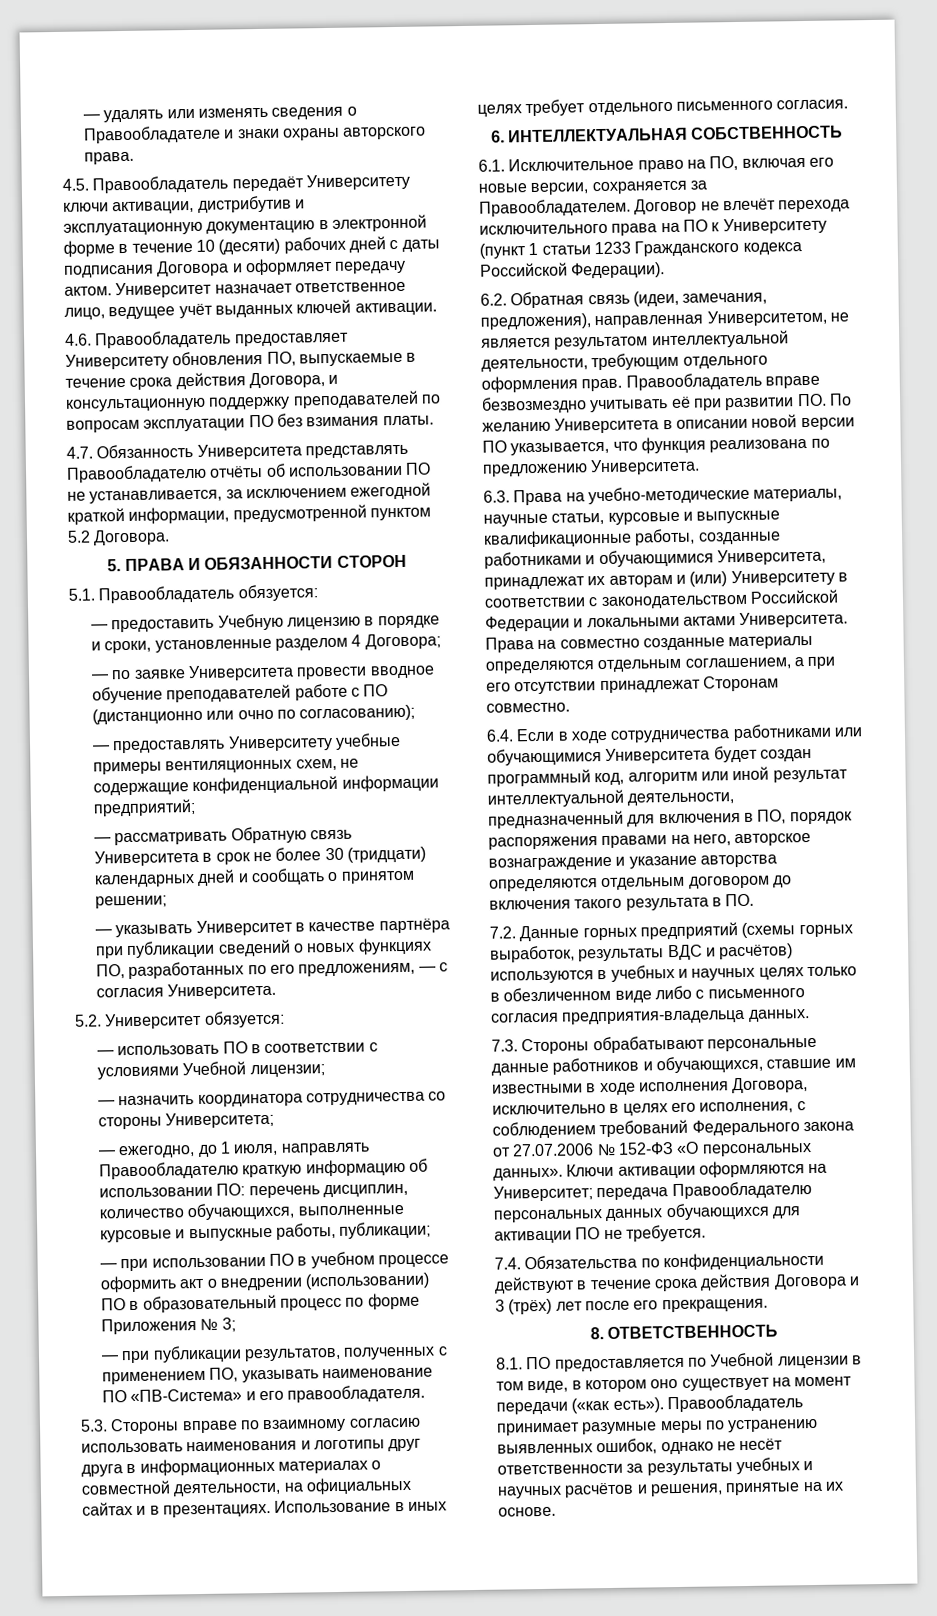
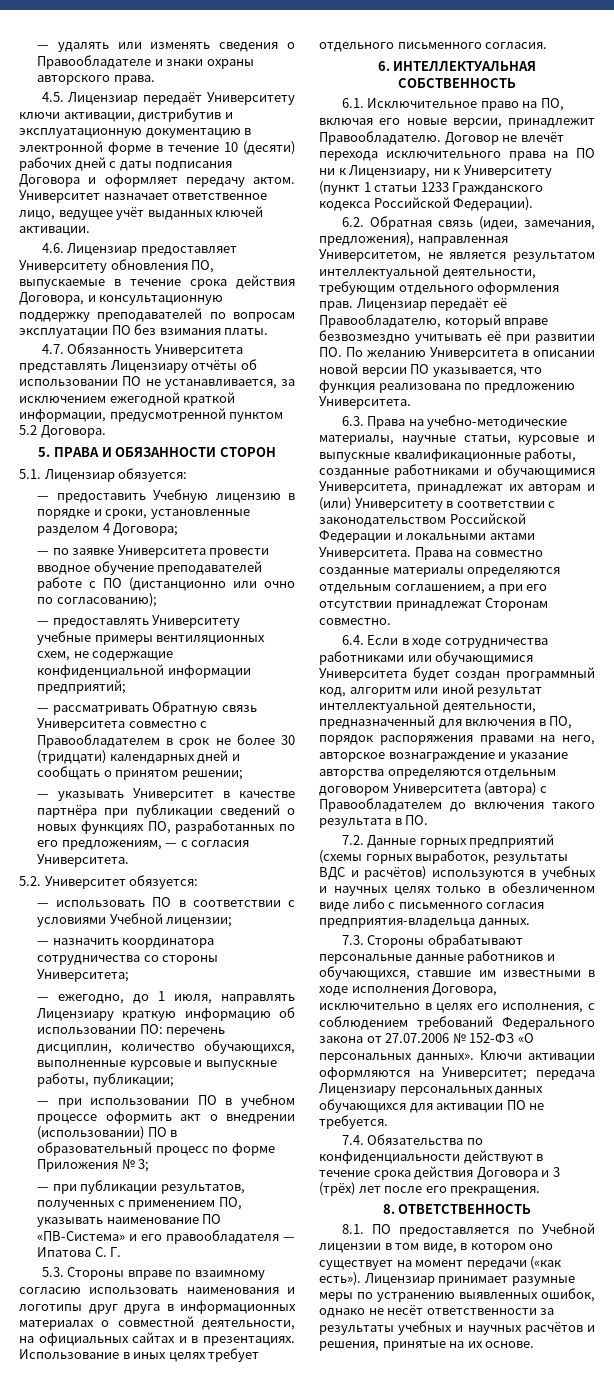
- 4.5. Правообладатель передаёт Университету ключи активации, дистрибутив и эксплуатационную документацию в электронной форме в течение 10 (десяти) рабочих дней с даты подписания Договора и оформляет передачу актом.
+ 4.5. Лицензиар передаёт Университету ключи активации, дистрибутив и эксплуатационную документацию в электронной форме в течение 10 (десяти) рабочих дней с даты подписания Договора и оформляет передачу актом.
- 4.6. Правообладатель предоставляет Университету обновления ПО, выпускаемые в течение срока действия Договора, и консультационную поддержку преподавателей по вопросам эксплуатации ПО без взимания платы.
+ 4.6. Лицензиар предоставляет Университету обновления ПО, выпускаемые в течение срока действия Договора, и консультационную поддержку преподавателей по вопросам эксплуатации ПО без взимания платы.
- 4.7. Обязанность Университета представлять Правообладателю отчёты об использовании ПО не устанавливается, за исключением ежегодной краткой информации, предусмотренной пунктом 5.2 Договора.
+ 4.7. Обязанность Университета представлять Лицензиару отчёты об использовании ПО не устанавливается, за исключением ежегодной краткой информации, предусмотренной пунктом 5.2 Договора.
- 5.1. Правообладатель обязуется:
+ 5.1. Лицензиар обязуется:
- — рассматривать Обратную связь Университета в срок не более 30 (тридцати) календарных дней и сообщать о принятом решении;
+ — рассматривать Обратную связь Университета совместно с Правообладателем в срок не более 30 (тридцати) календарных дней и сообщать о принятом решении;
- — ежегодно, до 1 июля, направлять Правообладателю краткую информацию об использовании ПО: перечень дисциплин, количество обучающихся, выполненные курсовые и выпускные работы, публикации;
+ — ежегодно, до 1 июля, направлять Лицензиару краткую информацию об использовании ПО: перечень дисциплин, количество обучающихся, выполненные курсовые и выпускные работы, публикации;
- — при публикации результатов, полученных с применением ПО, указывать наименование ПО «ПВ-Система» и его правообладателя.
+ — при публикации результатов, полученных с применением ПО, указывать наименование ПО «ПВ-Система» и его правообладателя — Ипатова С. Г.
- 6.1. Исключительное право на ПО, включая его новые версии, сохраняется за Правообладателем.
+ 6.1. Исключительное право на ПО, включая его новые версии, принадлежит Правообладателю.
- Договор не влечёт перехода исключительного права на ПО к Университету (пункт 1 статьи 1233 Гражданского кодекса Российской Федерации).
+ Договор не влечёт перехода исключительного права на ПО ни к Лицензиару, ни к Университету (пункт 1 статьи 1233 Гражданского кодекса Российской Федерации).
- Правообладатель вправе безвозмездно учитывать её при развитии ПО. По желанию Университета в описании новой версии ПО указывается, что функция реализована по предложению Университета.
+ Лицензиар передаёт её Правообладателю, который вправе безвозмездно учитывать её при развитии ПО. По желанию Университета в описании новой версии ПО указывается, что функция реализована по предложению Университета.
- 6.4. Если в ходе сотрудничества работниками или обучающимися Университета будет создан программный код, алгоритм или иной результат интеллектуальной деятельности, предназначенный для включения в ПО, порядок распоряжения правами на него, авторское вознаграждение и указание авторства определяются отдельным договором до включения такого результата в ПО.
+ 6.4. Если в ходе сотрудничества работниками или обучающимися Университета будет создан программный код, алгоритм или иной результат интеллектуальной деятельности, предназначенный для включения в ПО, порядок распоряжения правами на него, авторское вознаграждение и указание авторства определяются отдельным договором Университета (автора) с Правообладателем до включения такого результата в ПО.
- Ключи активации оформляются на Университет; передача Правообладателю персональных данных обучающихся для активации ПО не требуется.
+ Ключи активации оформляются на Университет; передача Лицензиару персональных данных обучающихся для активации ПО не требуется.
- Правообладатель принимает разумные меры по устранению выявленных ошибок, однако не несёт ответственности за результаты учебных и научных расчётов и решения, принятые на их основе.
+ Лицензиар принимает разумные меры по устранению выявленных ошибок, однако не несёт ответственности за результаты учебных и научных расчётов и решения, принятые на их основе.

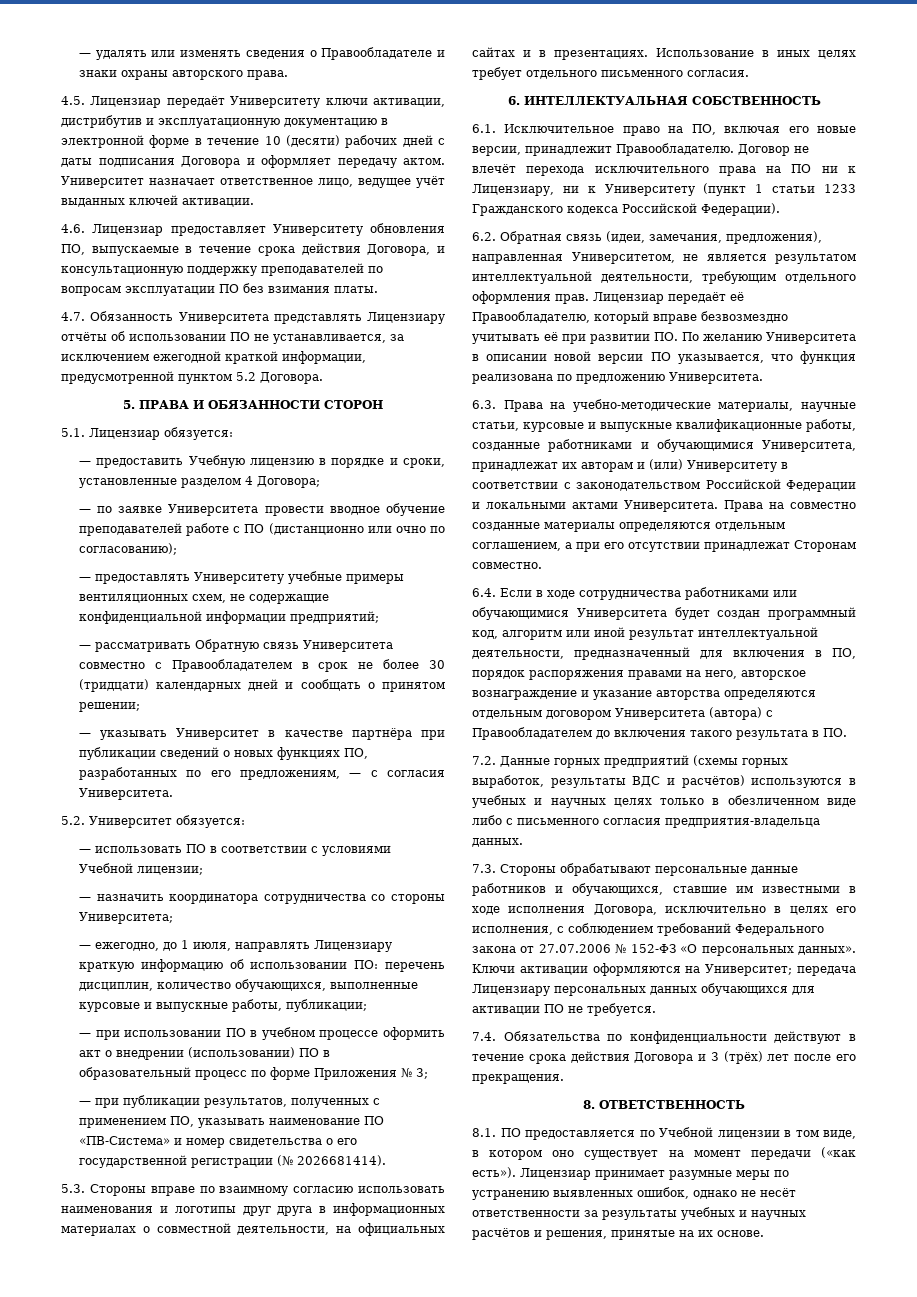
- — при публикации результатов, полученных с применением ПО, указывать наименование ПО «ПВ-Система» и его правообладателя — Ипатова С. Г.
+ — при публикации результатов, полученных с применением ПО, указывать наименование ПО «ПВ-Система» и номер свидетельства о его государственной регистрации (№ 2026681414).

